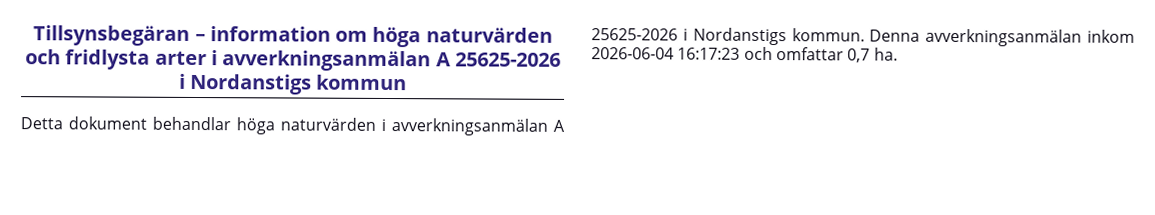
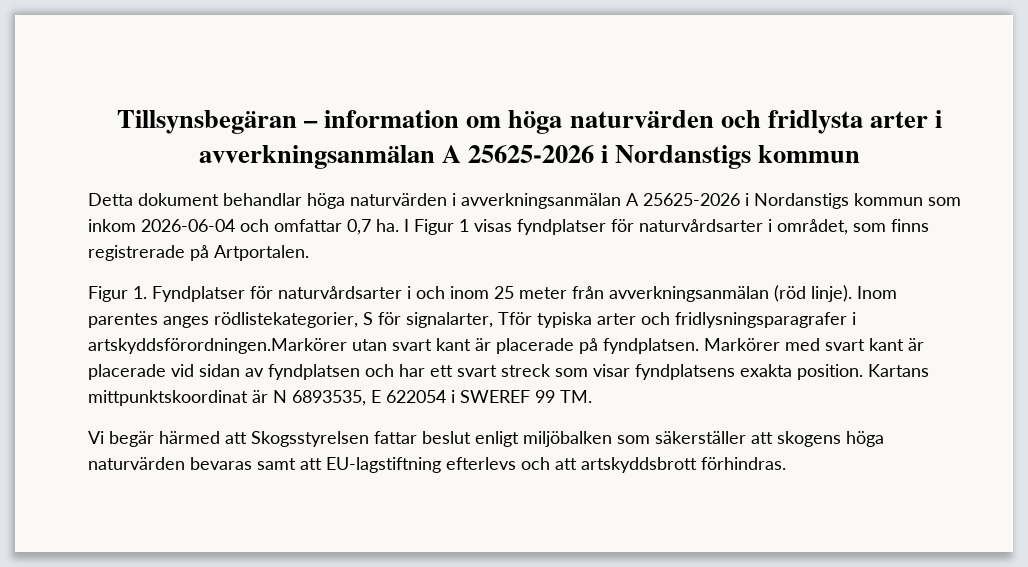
- Detta dokument behandlar höga naturvärden i avverkningsanmälan A 25625-2026 i Nordanstigs kommun. Denna avverkningsanmälan inkom 2026-06-04 16:17:23 och omfattar 0,7 ha.
+ Detta dokument behandlar höga naturvärden i avverkningsanmälan A 25625-2026 i Nordanstigs kommun som inkom 2026-06-04 och omfattar 0,7 ha.
+ I Figur 1 visas fyndplatser för naturvårdsarter i området, som finns registrerade på Artportalen.
+ Figur 1. Fyndplatser för naturvårdsarter i och inom 25 meter från avverkningsanmälan (röd linje). Inom parentes anges rödlistekategorier, S för signalarter, Tför typiska arter och fridlysningsparagrafer i artskyddsförordningen.Markörer utan svart kant är placerade på fyndplatsen. Markörer med svart kant är placerade vid sidan av fyndplatsen och har ett svart streck som visar fyndplatsens exakta position. Kartans mittpunktskoordinat är N 6893535, E 622054 i SWEREF 99 TM.
+ Vi begär härmed att Skogsstyrelsen fattar beslut enligt miljöbalken som säkerställer att skogens höga naturvärden bevaras samt att EU-lagstiftning efterlevs och att artskyddsbrott förhindras.

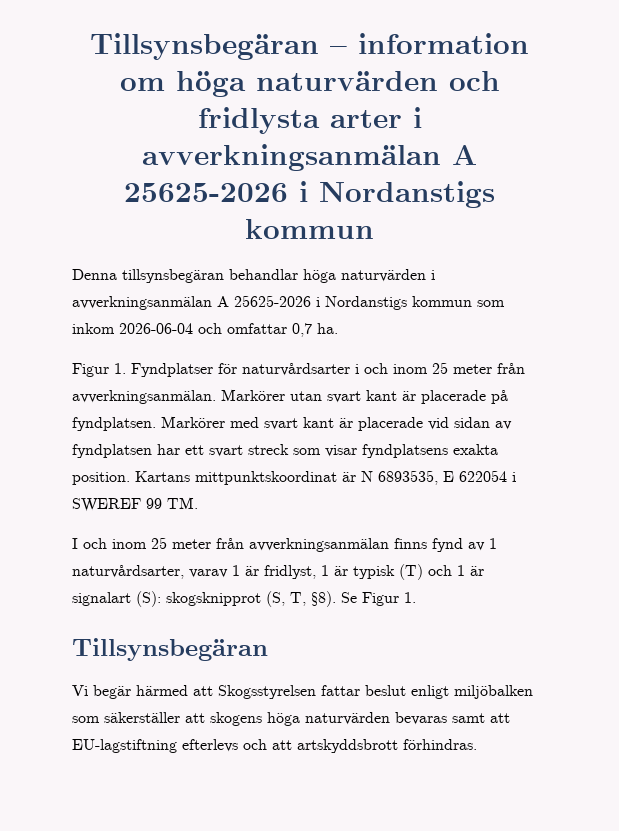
- Detta dokument behandlar höga naturvärden i avverkningsanmälan A 25625-2026 i Nordanstigs kommun som inkom 2026-06-04 och omfattar 0,7 ha. I Figur 1 visas fyndplatser för naturvårdsarter i området, som finns registrerade på Artportalen.
+ Denna tillsynsbegäran behandlar höga naturvärden i avverkningsanmälan A 25625-2026 i Nordanstigs kommun som inkom 2026-06-04 och omfattar 0,7 ha.
- Figur 1. Fyndplatser för naturvårdsarter i och inom 25 meter från avverkningsanmälan (röd linje). Inom parentes anges rödlistekategorier, S för signalarter, Tför typiska arter och fridlysningsparagrafer i artskyddsförordningen.Markörer utan svart kant är placerade på fyndplatsen.
+ Figur 1. Fyndplatser för naturvårdsarter i och inom 25 meter från avverkningsanmälan. Markörer utan svart kant är placerade på fyndplatsen.
- Markörer med svart kant är placerade vid sidan av fyndplatsen och har ett svart streck som visar fyndplatsens exakta position.
+ Markörer med svart kant är placerade vid sidan av fyndplatsen har ett svart streck som visar fyndplatsens exakta position.
+ I och inom 25 meter från avverkningsanmälan finns fynd av 1 naturvårdsarter, varav 1 är fridlyst, 1 är typisk (T) och 1 är signalart (S): skogsknipprot (S, T, §8). Se Figur 1.
+ Tillsynsbegäran

